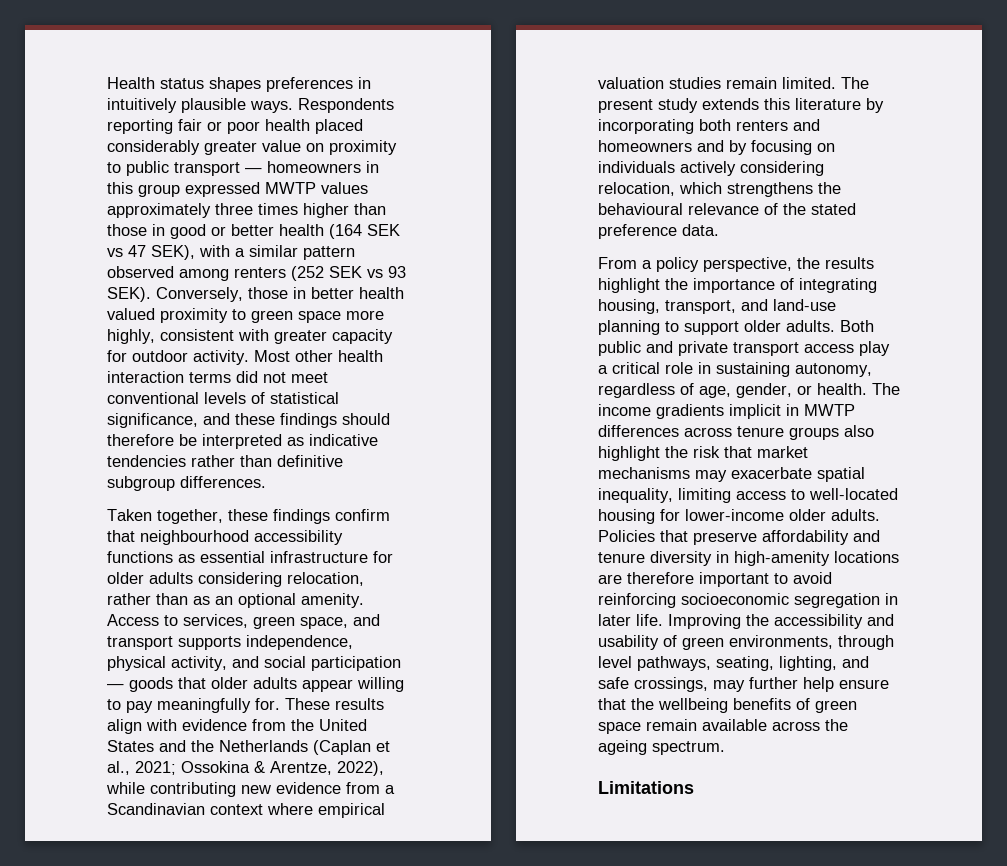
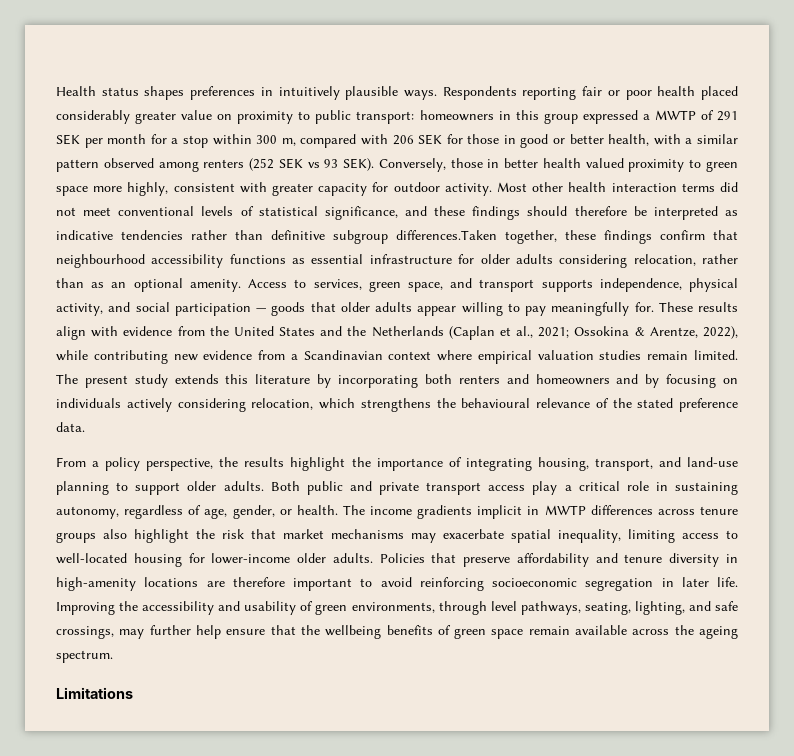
- Respondents reporting fair or poor health placed considerably greater value on proximity to public transport — homeowners in this group expressed MWTP values approximately three times higher than those in good or better health (164 SEK vs 47 SEK), with a similar pattern observed among renters (252 SEK vs 93 SEK).
+ Respondents reporting fair or poor health placed considerably greater value on proximity to public transport: homeowners in this group expressed a MWTP of 291 SEK per month for a stop within 300 m, compared with 206 SEK for those in good or better health, with a similar pattern observed among renters (252 SEK vs 93 SEK).
- Most other health interaction terms did not meet conventional levels of statistical significance, and these findings should therefore be interpreted as indicative tendencies rather than definitive subgroup differences.
- Taken together, these findings confirm that neighbourhood accessibility functions as essential infrastructure for older adults considering relocation, rather than as an optional amenity.
+ Most other health interaction terms did not meet conventional levels of statistical significance, and these findings should therefore be interpreted as indicative tendencies rather than definitive subgroup differences.Taken together, these findings confirm that neighbourhood accessibility functions as essential infrastructure for older adults considering relocation, rather than as an optional amenity.

